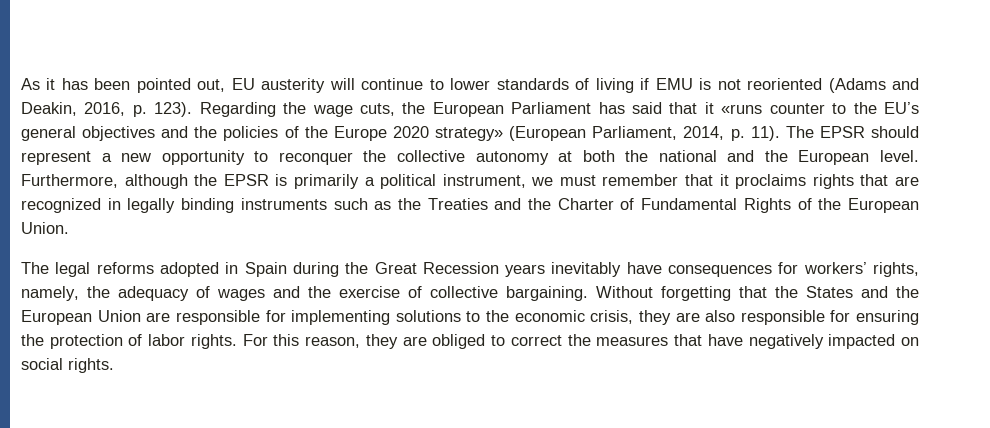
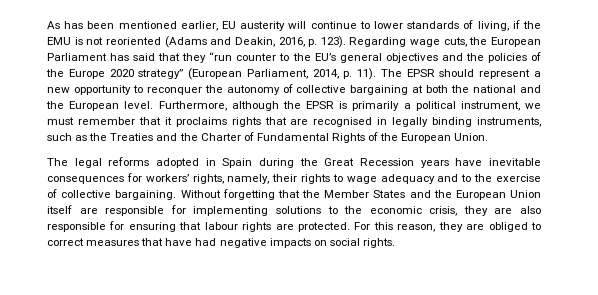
- As it has been pointed out, EU austerity will continue to lower standards of living if EMU is not reoriented (Adams and Deakin, 2016, p. 123).
+ As has been mentioned earlier, EU austerity will continue to lower standards of living, if the EMU is not reoriented (Adams and Deakin, 2016, p. 123).
- Regarding the wage cuts, the European Parliament has said that it «runs counter to the EU’s general objectives and the policies of the Europe 2020 strategy» (European Parliament, 2014, p. 11).
+ Regarding wage cuts, the European Parliament has said that they “run counter to the EU’s general objectives and the policies of the Europe 2020 strategy” (European Parliament, 2014, p. 11).
- The EPSR should represent a new opportunity to reconquer the collective autonomy at both the national and the European level.
+ The EPSR should represent a new opportunity to reconquer the autonomy of collective bargaining at both the national and the European level.
- Furthermore, although the EPSR is primarily a political instrument, we must remember that it proclaims rights that are recognized in legally binding instruments such as the Treaties and the Charter of Fundamental Rights of the European Union.
+ Furthermore, although the EPSR is primarily a political instrument, we must remember that it proclaims rights that are recognised in legally binding instruments, such as the Treaties and the Charter of Fundamental Rights of the European Union.
- The legal reforms adopted in Spain during the Great Recession years inevitably have consequences for workers’ rights, namely, the adequacy of wages and the exercise of collective bargaining.
+ The legal reforms adopted in Spain during the Great Recession years have inevitable consequences for workers’ rights, namely, their rights to wage adequacy and to the exercise of collective bargaining.
- Without forgetting that the States and the European Union are responsible for implementing solutions to the economic crisis, they are also responsible for ensuring the protection of labor rights.
+ Without forgetting that the Member States and the European Union itself are responsible for implementing solutions to the economic crisis, they are also responsible for ensuring that labour rights are protected.
- For this reason, they are obliged to correct the measures that have negatively impacted on social rights.
+ For this reason, they are obliged to correct measures that have had negative impacts on social rights.

